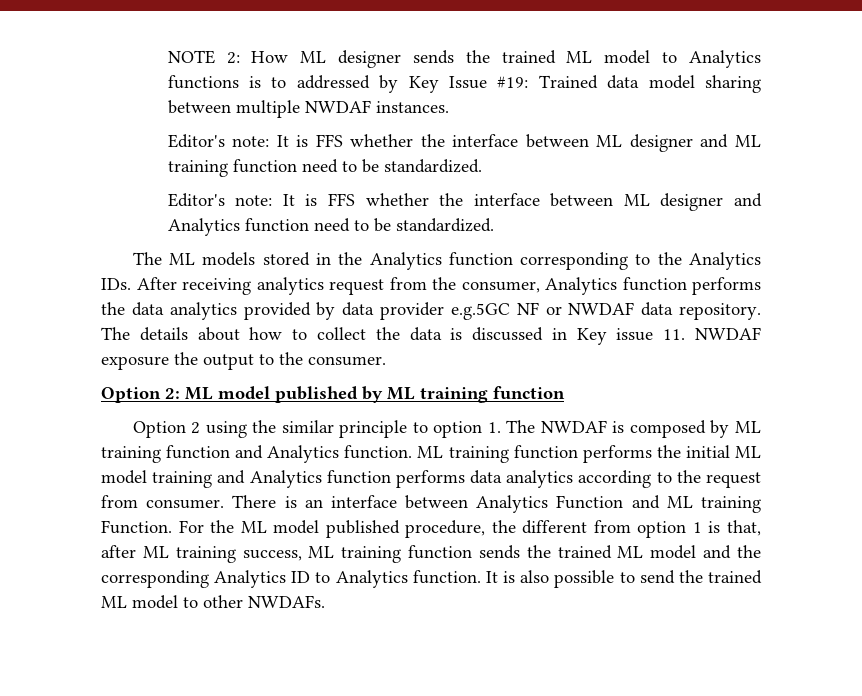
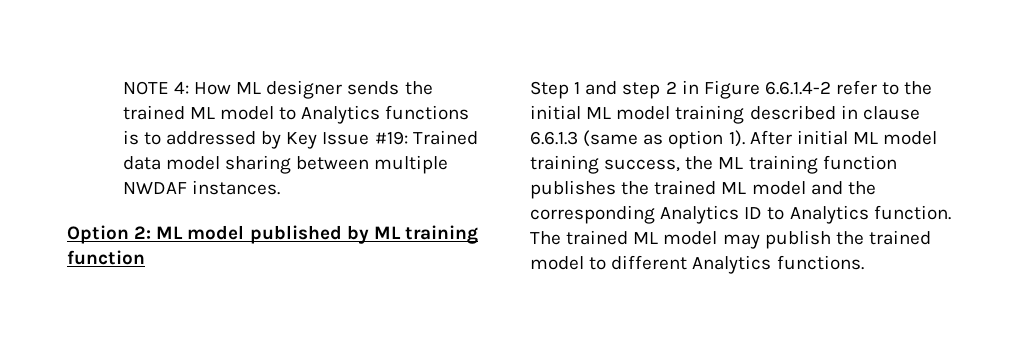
- NOTE 2: How ML designer sends the trained ML model to Analytics functions is to addressed by Key Issue #19: Trained data model sharing between multiple NWDAF instances.
+ NOTE 4: How ML designer sends the trained ML model to Analytics functions is to addressed by Key Issue #19: Trained data model sharing between multiple NWDAF instances.
- Editor's note: It is FFS whether the interface between ML designer and ML training function need to be standardized.
- Editor's note: It is FFS whether the interface between ML designer and Analytics function need to be standardized.
- The ML models stored in the Analytics function corresponding to the Analytics IDs. After receiving analytics request from the consumer, Analytics function performs the data analytics provided by data provider e.g.5GC NF or NWDAF data repository. The details about how to collect the data is discussed in Key issue 11. NWDAF exposure the output to the consumer.
- Option 2 using the similar principle to option 1. The NWDAF is composed by ML training function and Analytics function. ML training function performs the initial ML model training and Analytics function performs data analytics according to the request from consumer. There is an interface between Analytics Function and ML training Function. For the ML model published procedure, the different from option 1 is that, after ML training success, ML training function sends the trained ML model and the corresponding Analytics ID to Analytics function.
+ Step 1 and step 2 in Figure 6.6.1.4-2 refer to the initial ML model training described in clause 6.6.1.3 (same as option 1). After initial ML model training success, the ML training function publishes the trained ML model and the corresponding Analytics ID to Analytics function.
- It is also possible to send the trained ML model to other NWDAFs.
+ The trained ML model may publish the trained model to different Analytics functions.

